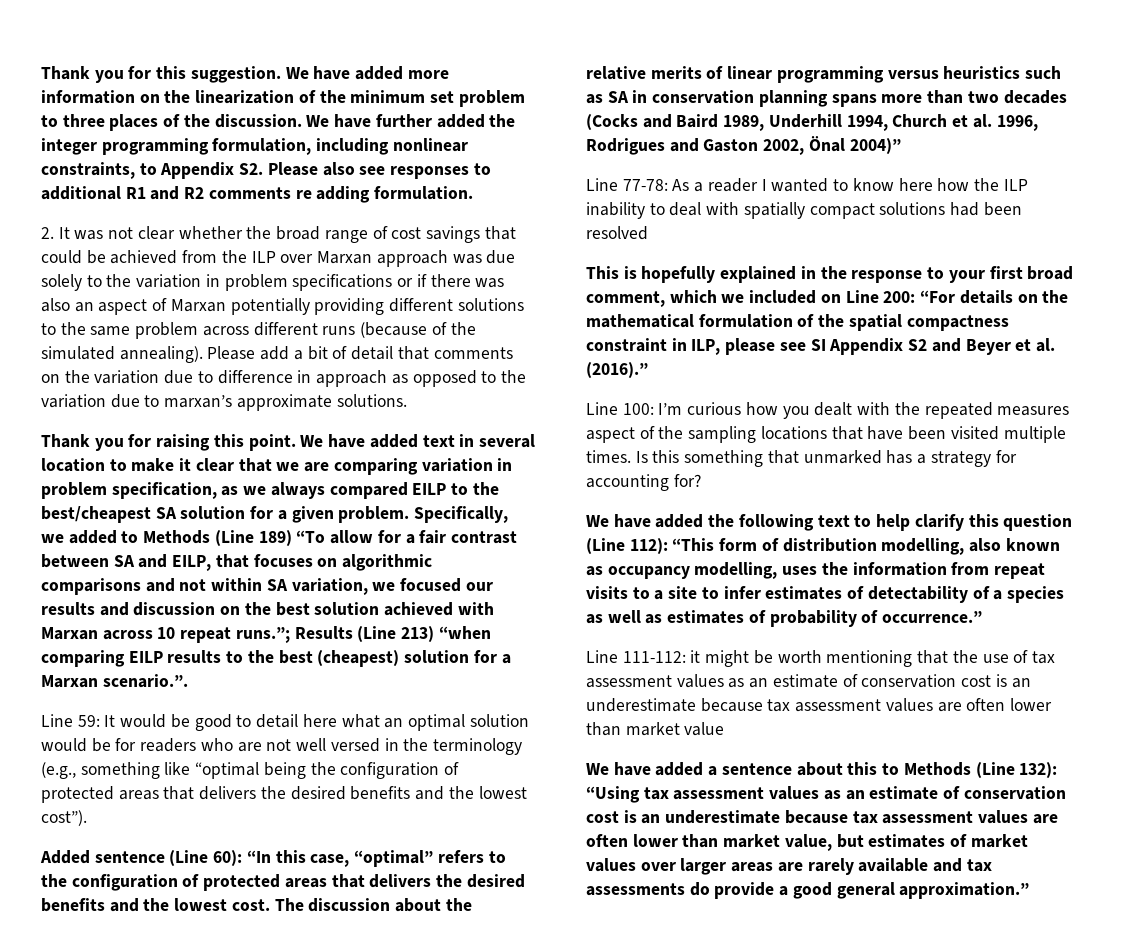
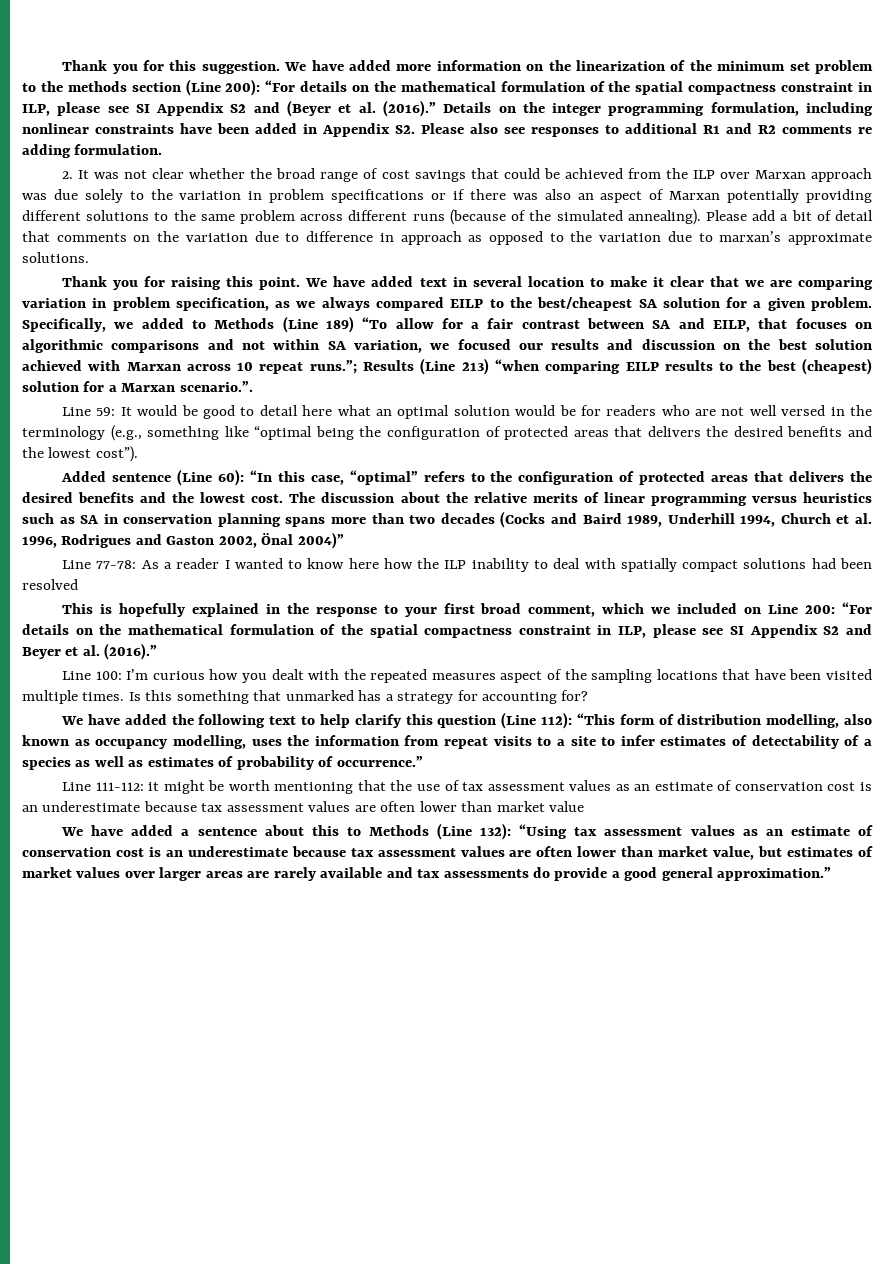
- We have added more information on the linearization of the minimum set problem to three places of the discussion. We have further added the integer programming formulation, including nonlinear constraints, to Appendix S2. Please also see responses to additional R1 and R2 comments re adding formulation.
+ We have added more information on the linearization of the minimum set problem to the methods section (Line 200): “For details on the mathematical formulation of the spatial compactness constraint in ILP, please see SI Appendix S2 and (Beyer et al. (2016).” Details on the integer programming formulation, including nonlinear constraints have been added in Appendix S2. Please also see responses to additional R1 and R2 comments re adding formulation.

